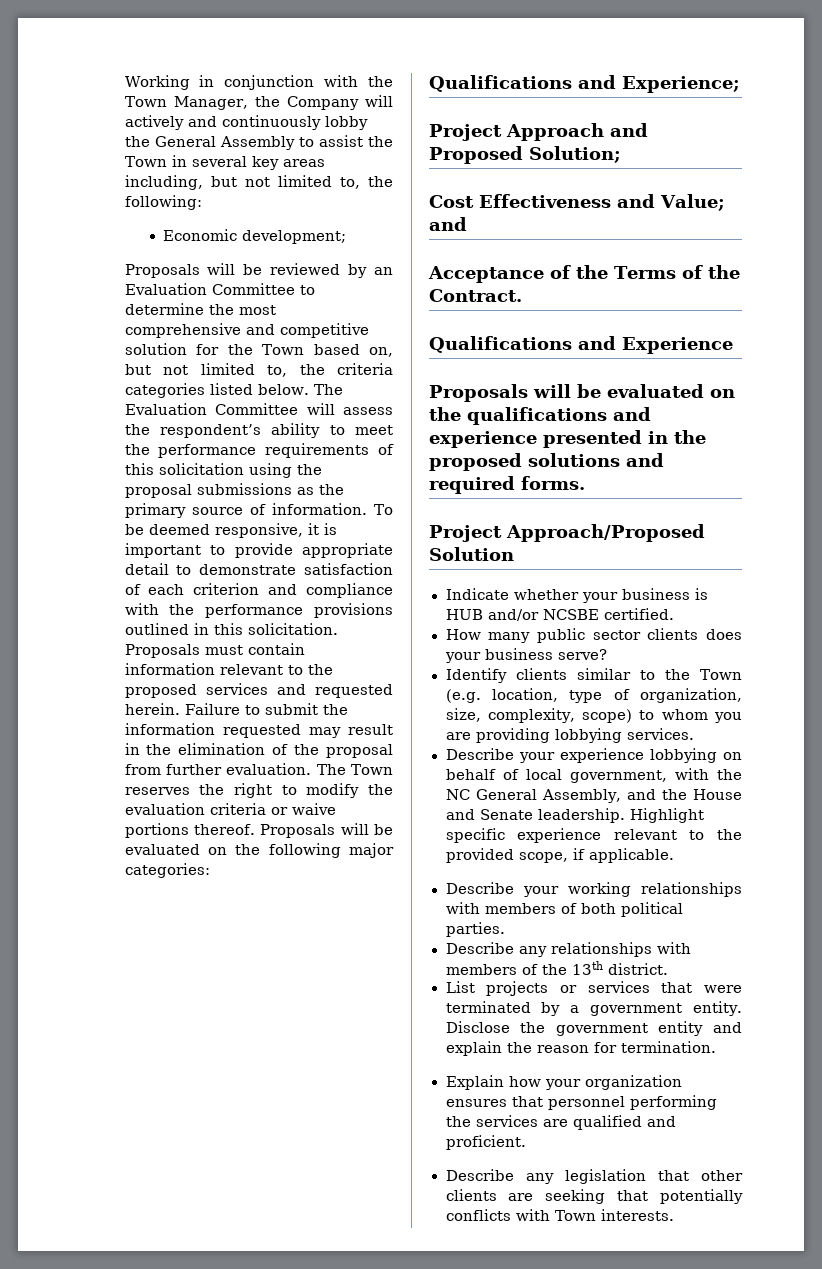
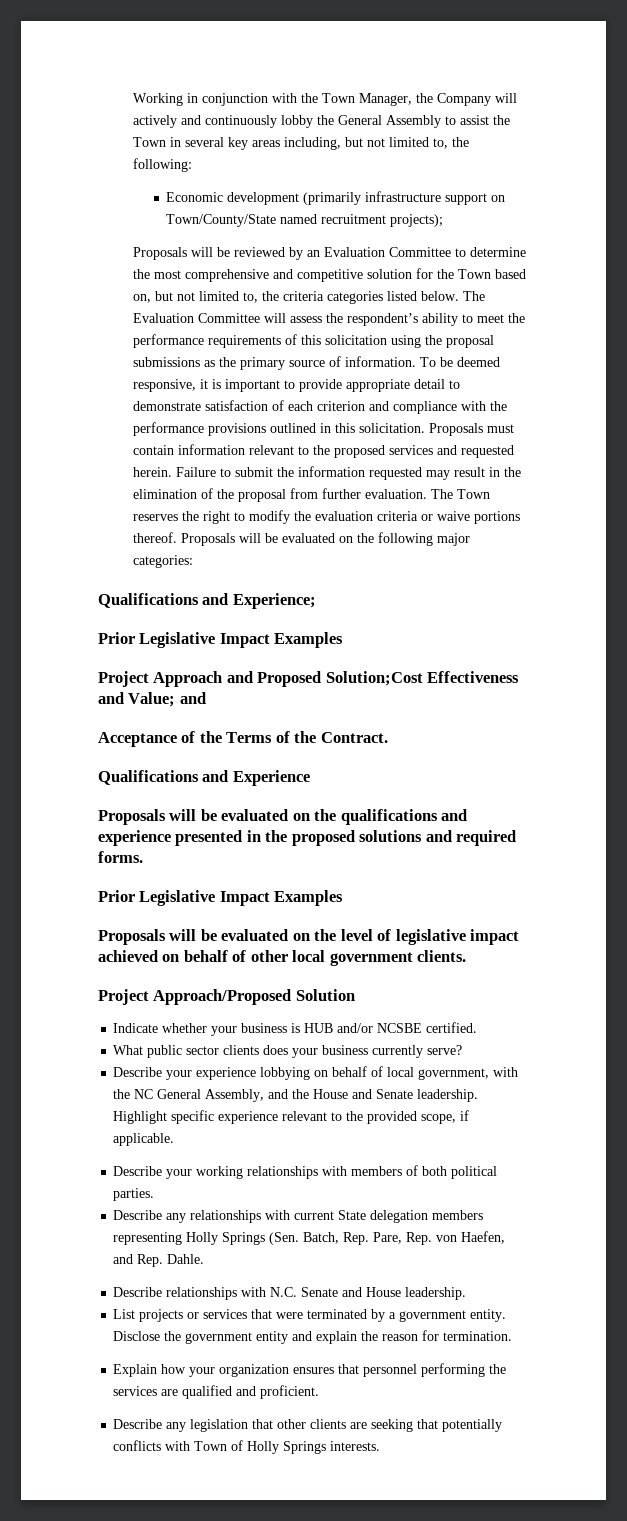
- Economic development;
+ Economic development (primarily infrastructure support on Town/County/State named recruitment projects);
  Qualifications and Experience;
+ Prior Legislative Impact Examples
- Project Approach and Proposed Solution;
- Cost Effectiveness and Value; and
+ Project Approach and Proposed Solution;Cost Effectiveness and Value; and
  Proposals will be evaluated on the qualifications and experience presented in the proposed solutions and required forms.
+ Prior Legislative Impact Examples
+ Proposals will be evaluated on the level of legislative impact achieved on behalf of other local government clients.
- How many public sector clients does your business serve?
+ What public sector clients does your business currently serve?
- Identify clients similar to the Town (e.g. location, type of organization, size, complexity, scope) to whom you are providing lobbying services.
- Describe any relationships with members of the 13th district.
+ Describe any relationships with current State delegation members representing Holly Springs (Sen. Batch, Rep. Pare, Rep. von Haefen, and Rep. Dahle.
+ Describe relationships with N.C. Senate and House leadership.
- Describe any legislation that other clients are seeking that potentially conflicts with Town interests.
+ Describe any legislation that other clients are seeking that potentially conflicts with Town of Holly Springs interests.

